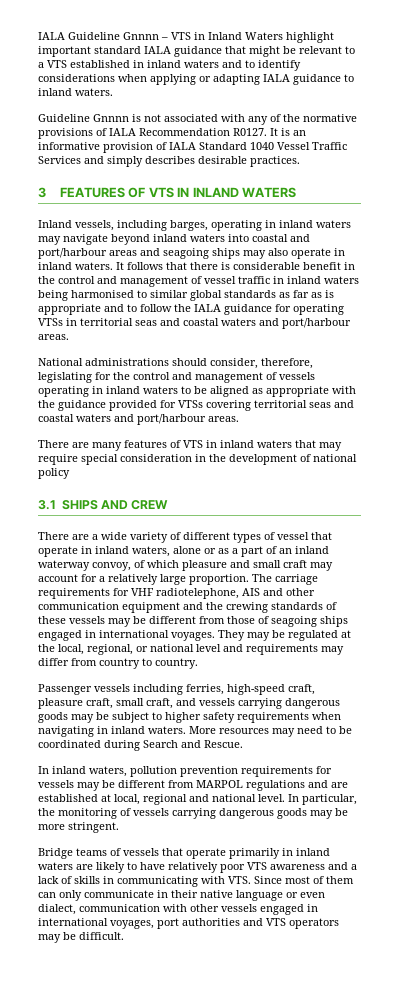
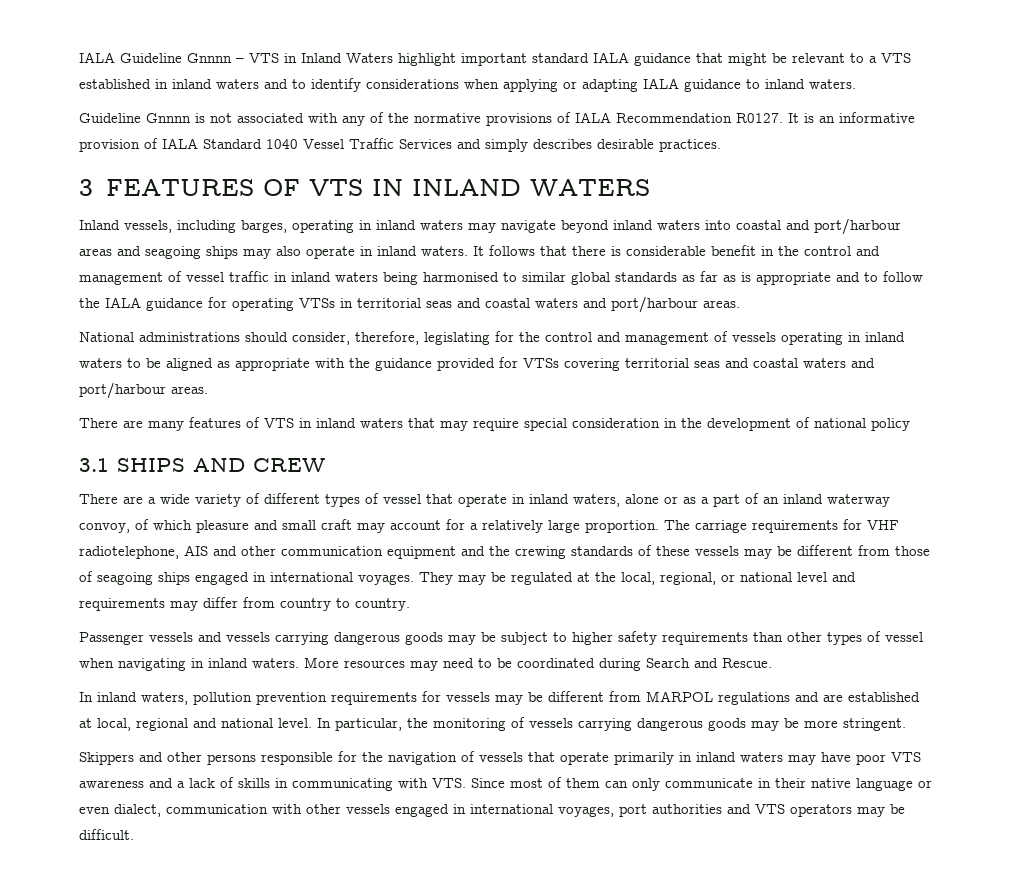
- Passenger vessels including ferries, high-speed craft, pleasure craft, small craft, and vessels carrying dangerous goods may be subject to higher safety requirements when navigating in inland waters.
+ Passenger vessels and vessels carrying dangerous goods may be subject to higher safety requirements than other types of vessel when navigating in inland waters.
- Bridge teams of vessels that operate primarily in inland waters are likely to have relatively poor VTS awareness and a lack of skills in communicating with VTS. Since most of them can only communicate in their native language or even dialect, communication with other vessels engaged in international voyages, port authorities and VTS operators may be difficult.
+ Skippers and other persons responsible for the navigation of vessels that operate primarily in inland waters may have poor VTS awareness and a lack of skills in communicating with VTS. Since most of them can only communicate in their native language or even dialect, communication with other vessels engaged in international voyages, port authorities and VTS operators may be difficult.

